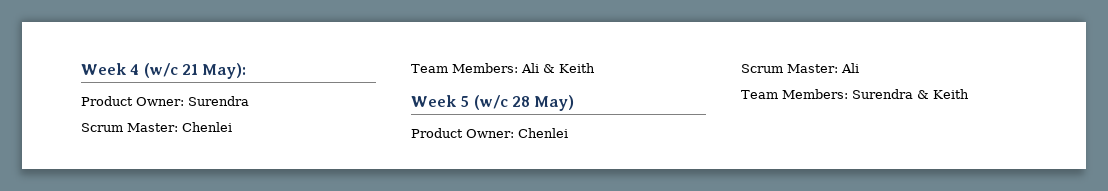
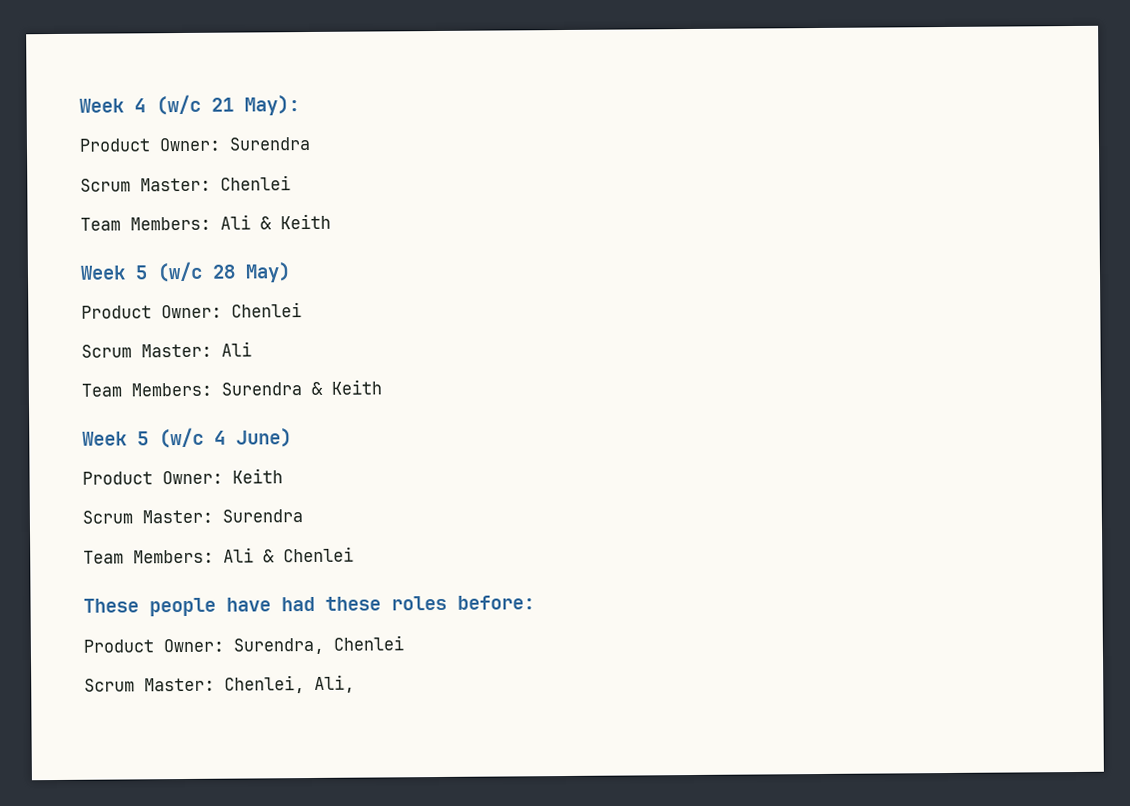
+ Week 5 (w/c 4 June)
+ Product Owner: Keith
+ Scrum Master: Surendra
+ Team Members: Ali & Chenlei
+ These people have had these roles before:
+ Product Owner: Surendra, Chenlei
+ Scrum Master: Chenlei, Ali,

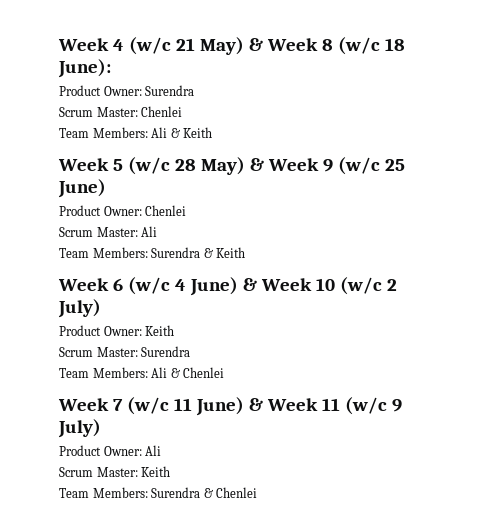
- Week 4 (w/c 21 May):
+ Week 4 (w/c 21 May) & Week 8 (w/c 18 June):
- Week 5 (w/c 28 May)
+ Week 5 (w/c 28 May) & Week 9 (w/c 25 June)
- Week 5 (w/c 4 June)
+ Week 6 (w/c 4 June) & Week 10 (w/c 2 July)
- These people have had these roles before:
- Product Owner: Surendra, Chenlei
- Scrum Master: Chenlei, Ali,
+ Week 7 (w/c 11 June) & Week 11 (w/c 9 July)
+ Product Owner: Ali
+ Scrum Master: Keith
+ Team Members: Surendra & Chenlei

